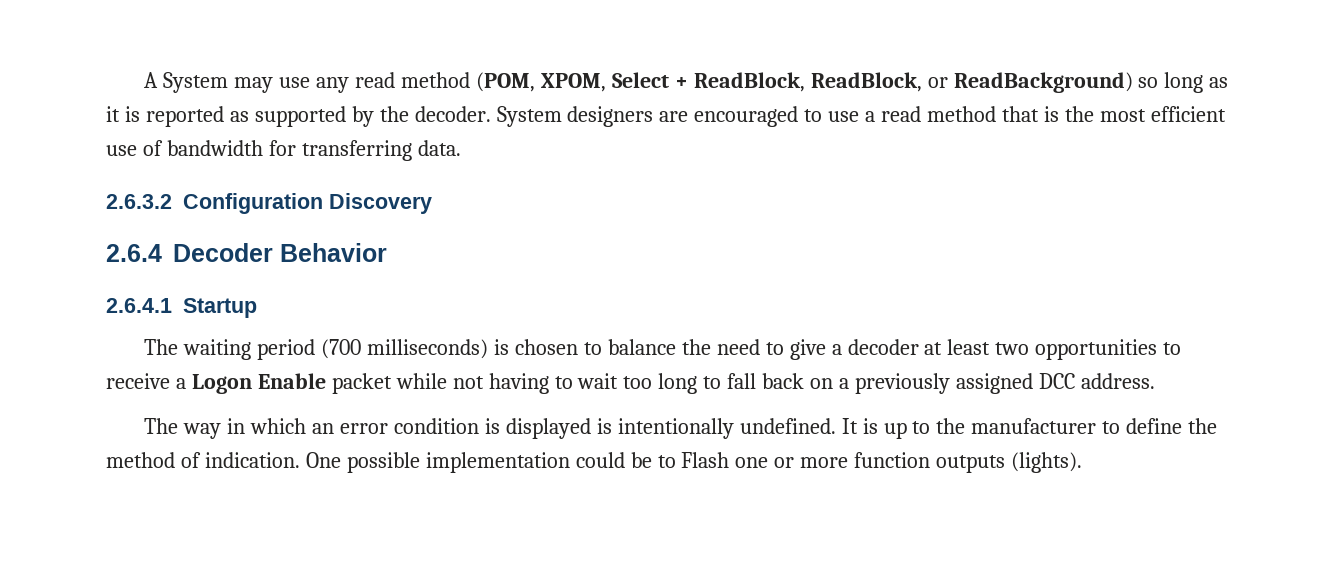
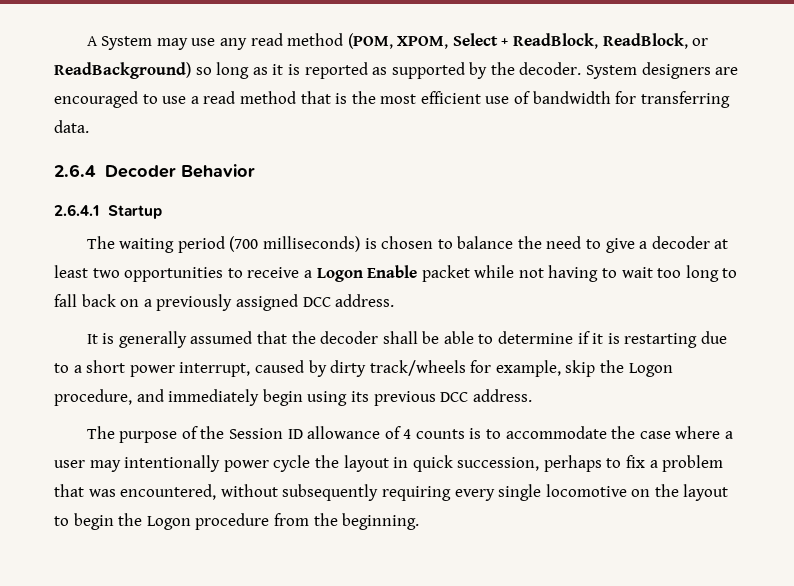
- 2.6.3.2 Configuration Discovery
- The way in which an error condition is displayed is intentionally undefined. It is up to the manufacturer to define the method of indication. One possible implementation could be to Flash one or more function outputs (lights).
+ It is generally assumed that the decoder shall be able to determine if it is restarting due to a short power interrupt, caused by dirty track/wheels for example, skip the Logon procedure, and immediately begin using its previous DCC address.
+ The purpose of the Session ID allowance of 4 counts is to accommodate the case where a user may intentionally power cycle the layout in quick succession, perhaps to fix a problem that was encountered, without subsequently requiring every single locomotive on the layout to begin the Logon procedure from the beginning.

